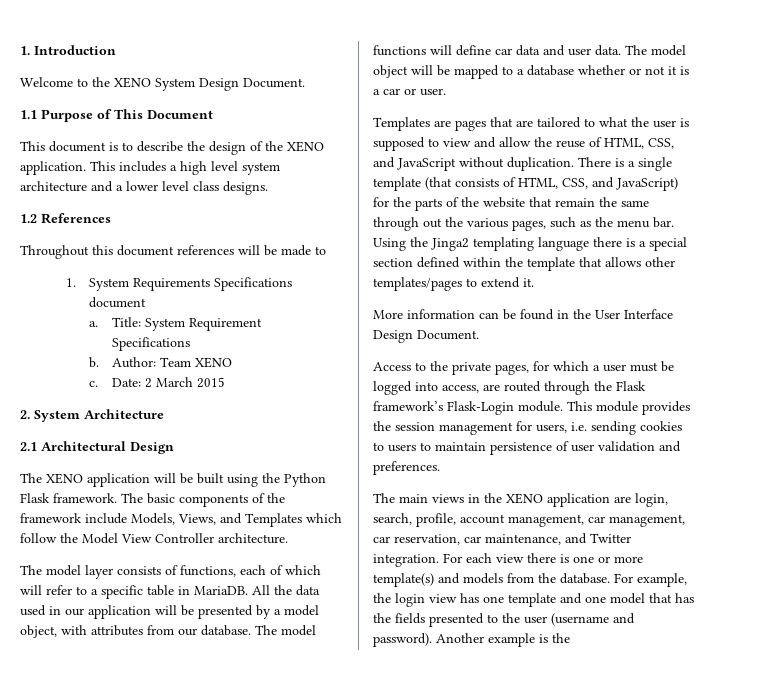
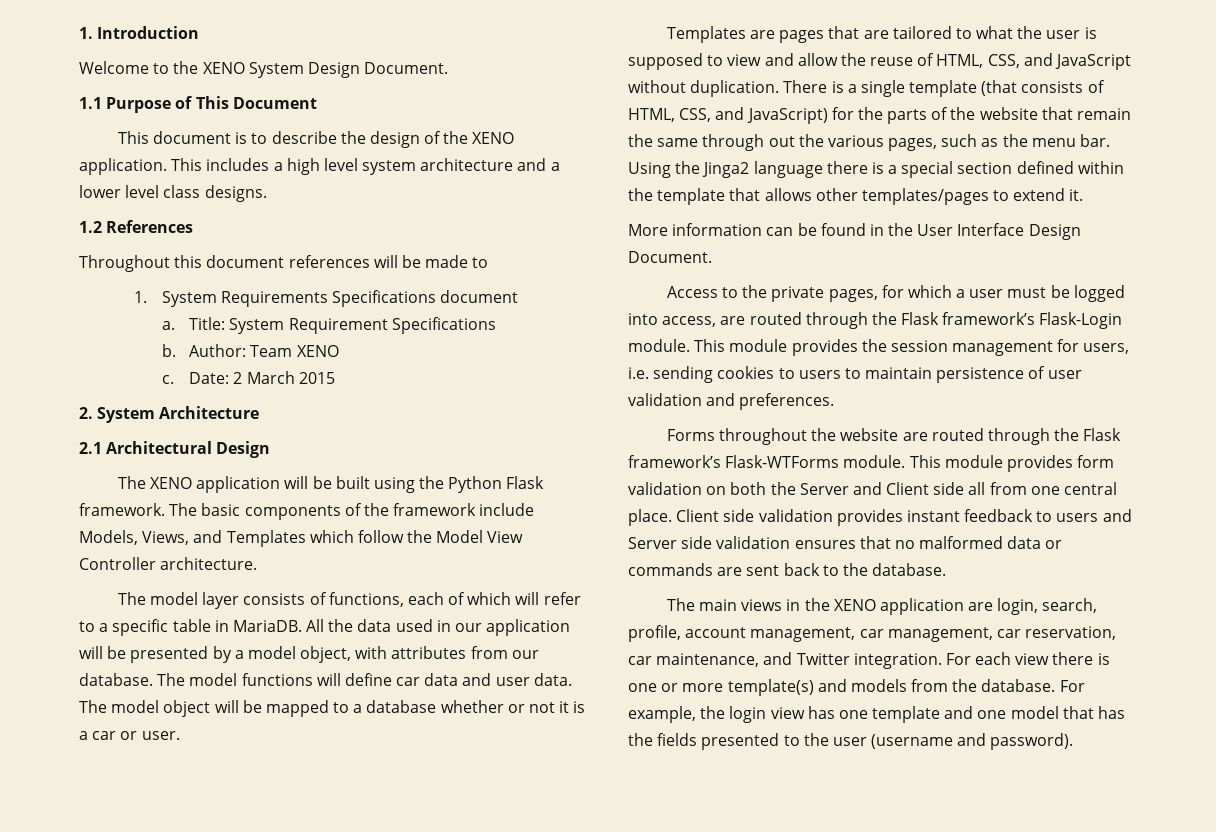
- Using the Jinga2 templating language there is a special section defined within the template that allows other templates/pages to extend it.
+ Using the Jinga2 language there is a special section defined within the template that allows other templates/pages to extend it.
+ Forms throughout the website are routed through the Flask framework’s Flask-WTForms module. This module provides form validation on both the Server and Client side all from one central place. Client side validation provides instant feedback to users and Server side validation ensures that no malformed data or commands are sent back to the database.
- Another example is the

